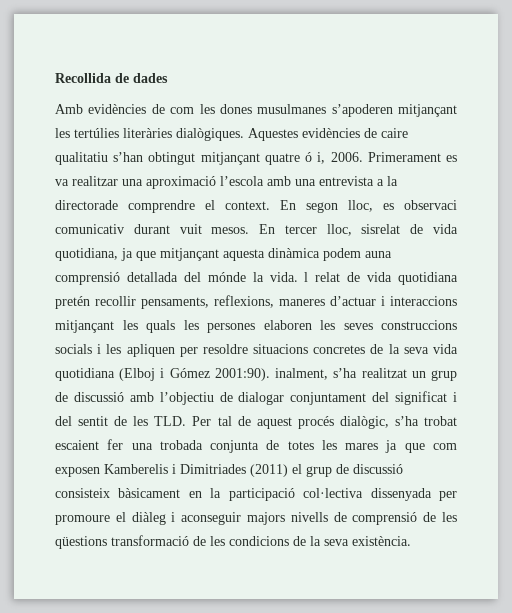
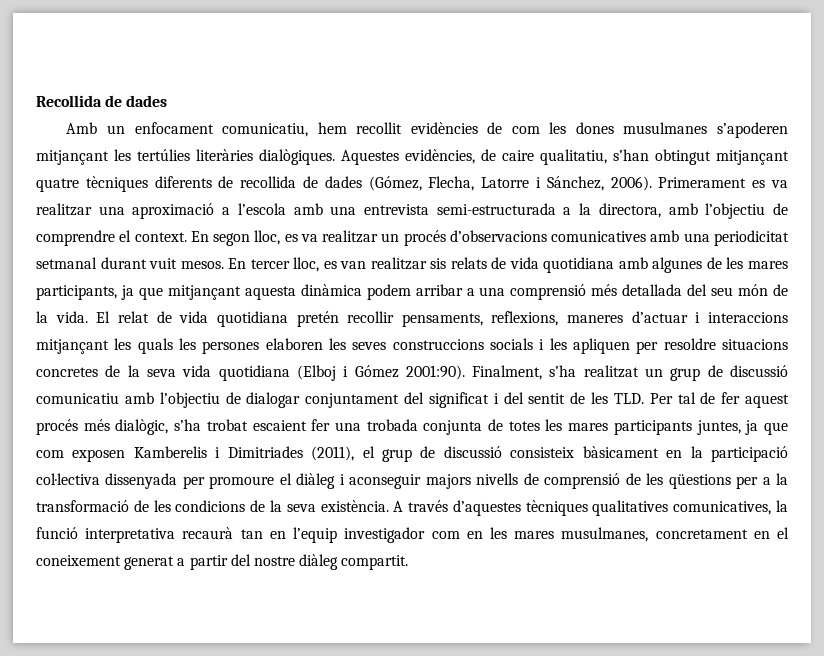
- Amb evidències de com les dones musulmanes s’apoderen mitjançant les tertúlies literàries dialògiques.
+ Amb un enfocament comunicatiu, hem recollit evidències de com les dones musulmanes s’apoderen mitjançant les tertúlies literàries dialògiques.
- Aquestes evidències de caire qualitatiu s’han obtingut mitjançant quatre ó i, 2006.
+ Aquestes evidències, de caire qualitatiu, s’han obtingut mitjançant quatre tècniques diferents de recollida de dades (Gómez, Flecha, Latorre i Sánchez, 2006).
- Primerament es va realitzar una aproximació l’escola amb una entrevista a la directorade comprendre el context.
+ Primerament es va realitzar una aproximació a l’escola amb una entrevista semi-estructurada a la directora, amb l’objectiu de comprendre el context.
- En segon lloc, es observaci comunicativ durant vuit mesos.
+ En segon lloc, es va realitzar un procés d’observacions comunicatives amb una periodicitat setmanal durant vuit mesos.
- En tercer lloc, sisrelat de vida quotidiana, ja que mitjançant aquesta dinàmica podem auna comprensió detallada del mónde la vida. l relat de vida quotidiana pretén recollir pensaments, reflexions, maneres d’actuar i interaccions mitjançant les quals les persones elaboren les seves construccions socials i les apliquen per resoldre situacions concretes de la seva vida quotidiana (Elboj i Gómez 2001:90). inalment, s’ha realitzat un grup de discussió amb l’objectiu de dialogar conjuntament del significat i del sentit de les TLD. Per tal de aquest procés dialògic, s’ha trobat escaient fer una trobada conjunta de totes les mares ja que com exposen Kamberelis i Dimitriades (2011) el grup de discussió consisteix bàsicament en la participació col·lectiva dissenyada per promoure el diàleg i aconseguir majors nivells de comprensió de les qüestions transformació de les condicions de la seva existència.
+ En tercer lloc, es van realitzar sis relats de vida quotidiana amb algunes de les mares participants, ja que mitjançant aquesta dinàmica podem arribar a una comprensió més detallada del seu món de la vida. El relat de vida quotidiana pretén recollir pensaments, reflexions, maneres d’actuar i interaccions mitjançant les quals les persones elaboren les seves construccions socials i les apliquen per resoldre situacions concretes de la seva vida quotidiana (Elboj i Gómez 2001:90). Finalment, s’ha realitzat un grup de discussió comunicatiu amb l’objectiu de dialogar conjuntament del significat i del sentit de les TLD. Per tal de fer aquest procés més dialògic, s’ha trobat escaient fer una trobada conjunta de totes les mares participants juntes, ja que com exposen Kamberelis i Dimitriades (2011), el grup de discussió consisteix bàsicament en la participació col·lectiva dissenyada per promoure el diàleg i aconseguir majors nivells de comprensió de les qüestions per a la transformació de les condicions de la seva existència.
+ A través d’aquestes tècniques qualitatives comunicatives, la funció interpretativa recaurà tan en l’equip investigador com en les mares musulmanes, concretament en el coneixement generat a partir del nostre diàleg compartit.

